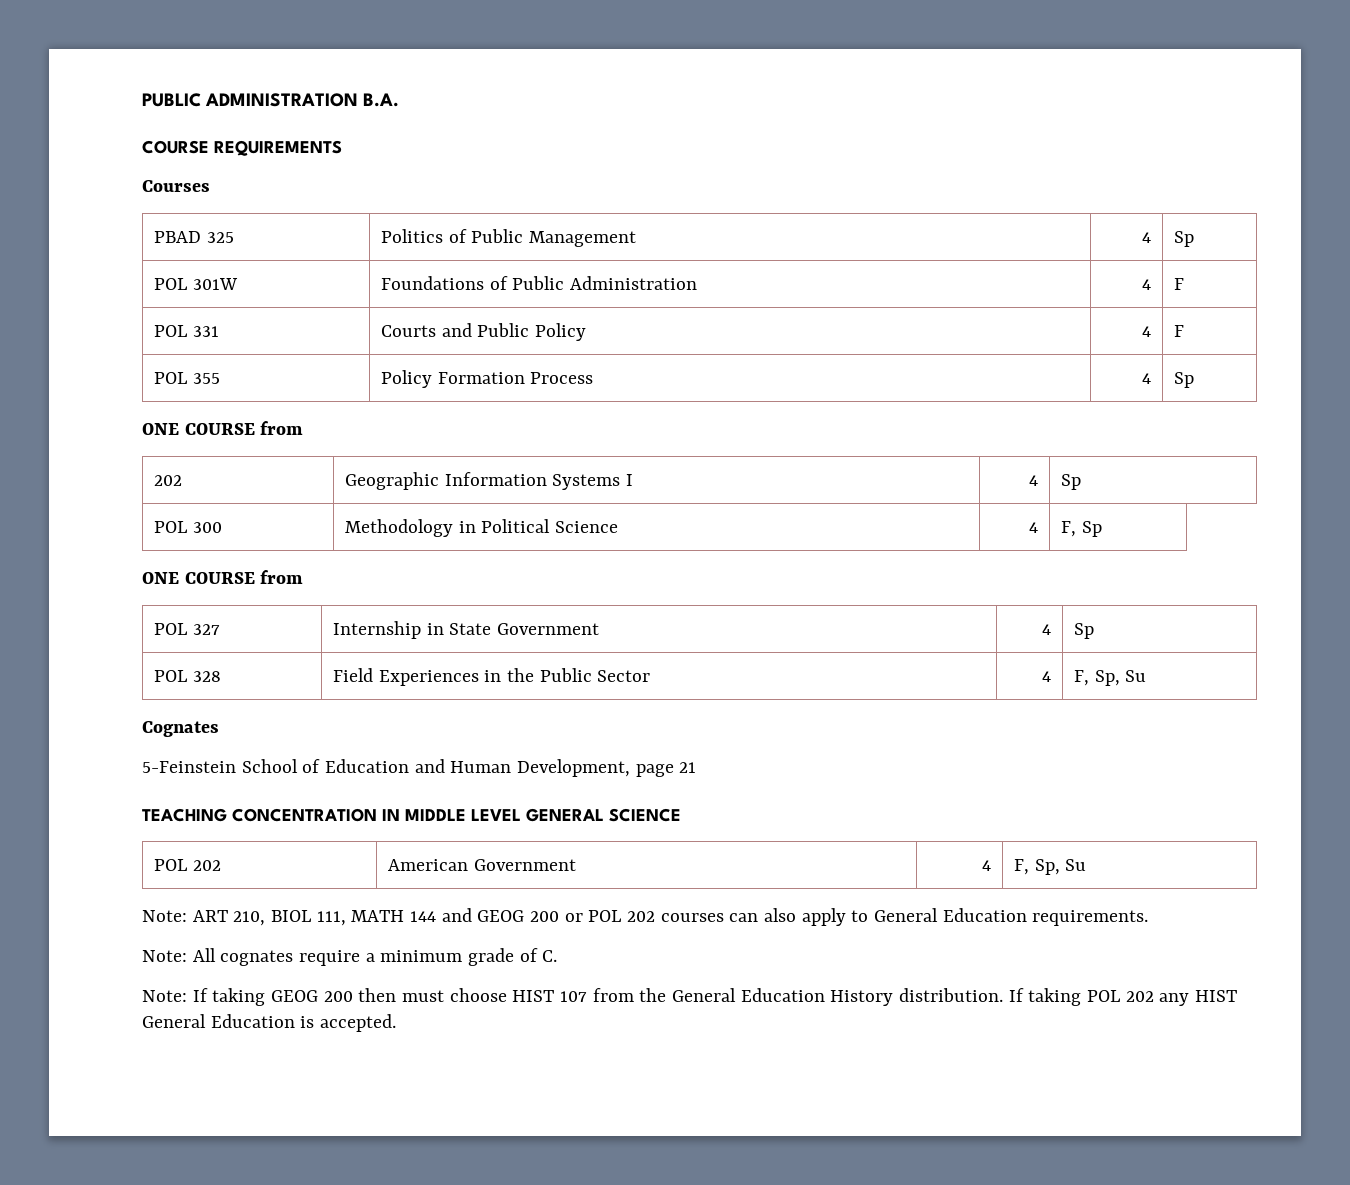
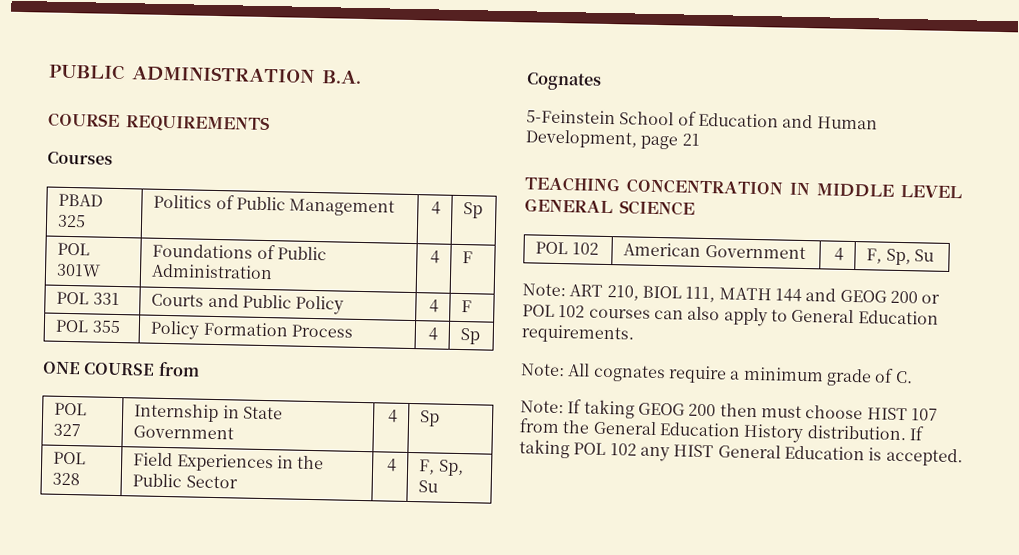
- 202 | Geographic Information Systems I | 4 | Sp
- POL 300 | Methodology in Political Science | 4 | F, Sp
- ONE COURSE from
- POL 202 | American Government | 4 | F, Sp, Su
+ POL 102 | American Government | 4 | F, Sp, Su
- Note: ART 210, BIOL 111, MATH 144 and GEOG 200 or POL 202 courses can also apply to General Education requirements.
+ Note: ART 210, BIOL 111, MATH 144 and GEOG 200 or POL 102 courses can also apply to General Education requirements.
- If taking POL 202 any HIST General Education is accepted.
+ If taking POL 102 any HIST General Education is accepted.

